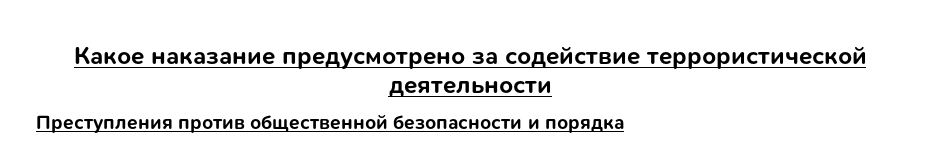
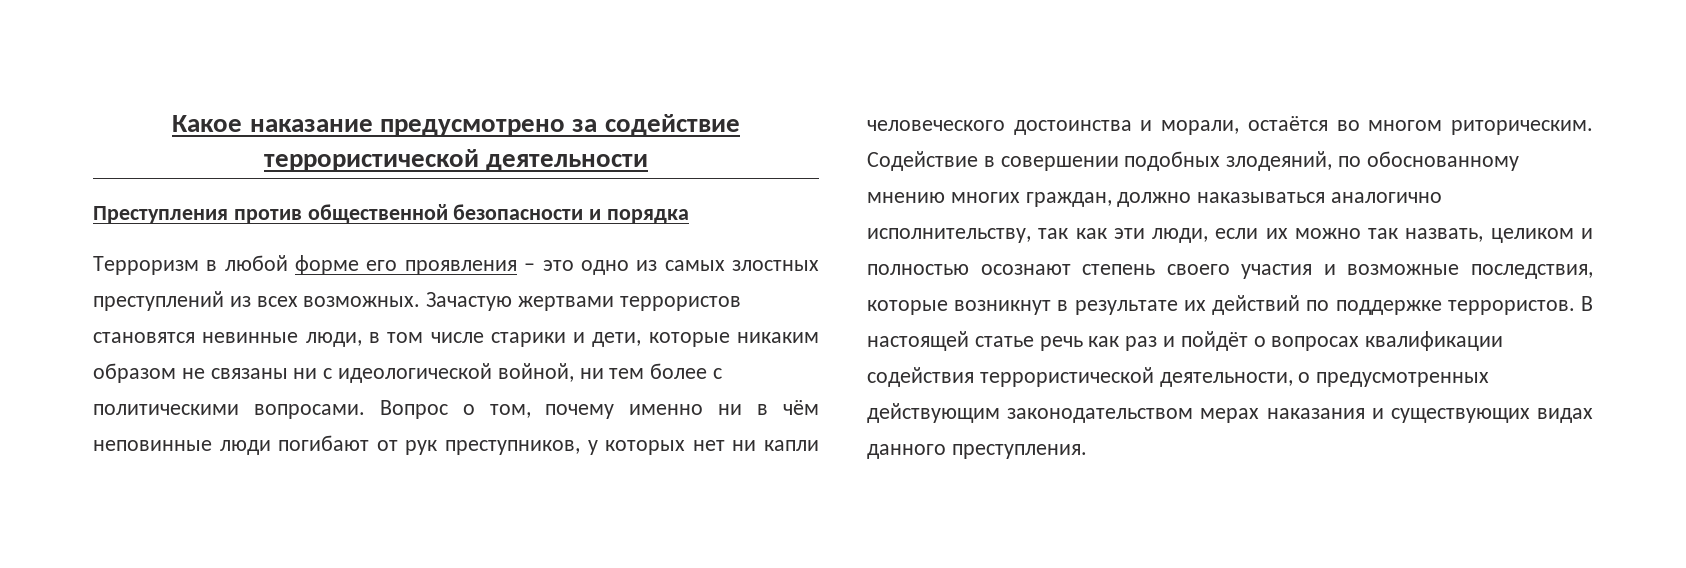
+ Терроризм в любой форме его проявления – это одно из самых злостных преступлений из всех возможных. Зачастую жертвами террористов становятся невинные люди, в том числе старики и дети, которые никаким образом не связаны ни с идеологической войной, ни тем более с политическими вопросами. Вопрос о том, почему именно ни в чём неповинные люди погибают от рук преступников, у которых нет ни капли человеческого достоинства и морали, остаётся во многом риторическим. Содействие в совершении подобных злодеяний, по обоснованному мнению многих граждан, должно наказываться аналогично исполнительству, так как эти люди, если их можно так назвать, целиком и полностью осознают степень своего участия и возможные последствия, которые возникнут в результате их действий по поддержке террористов. В настоящей статье речь как раз и пойдёт о вопросах квалификации содействия террористической деятельности, о предусмотренных действующим законодательством мерах наказания и существующих видах данного преступления.

